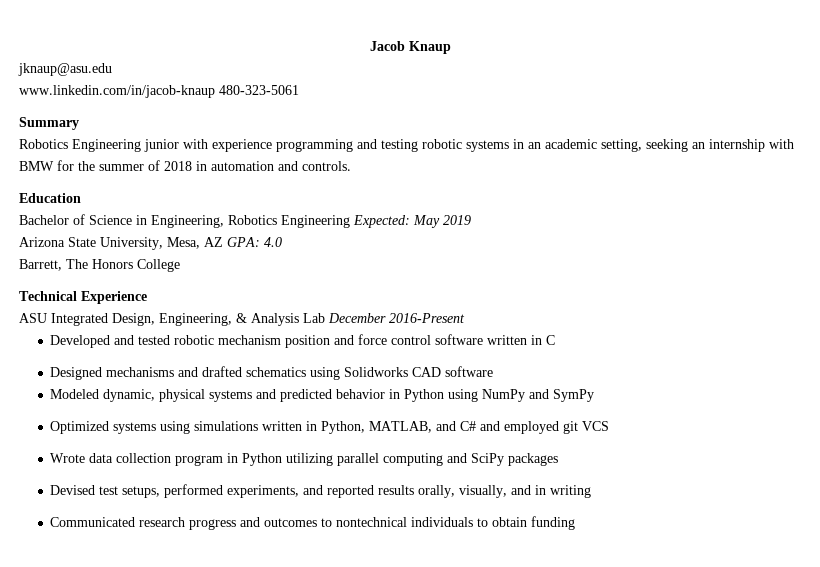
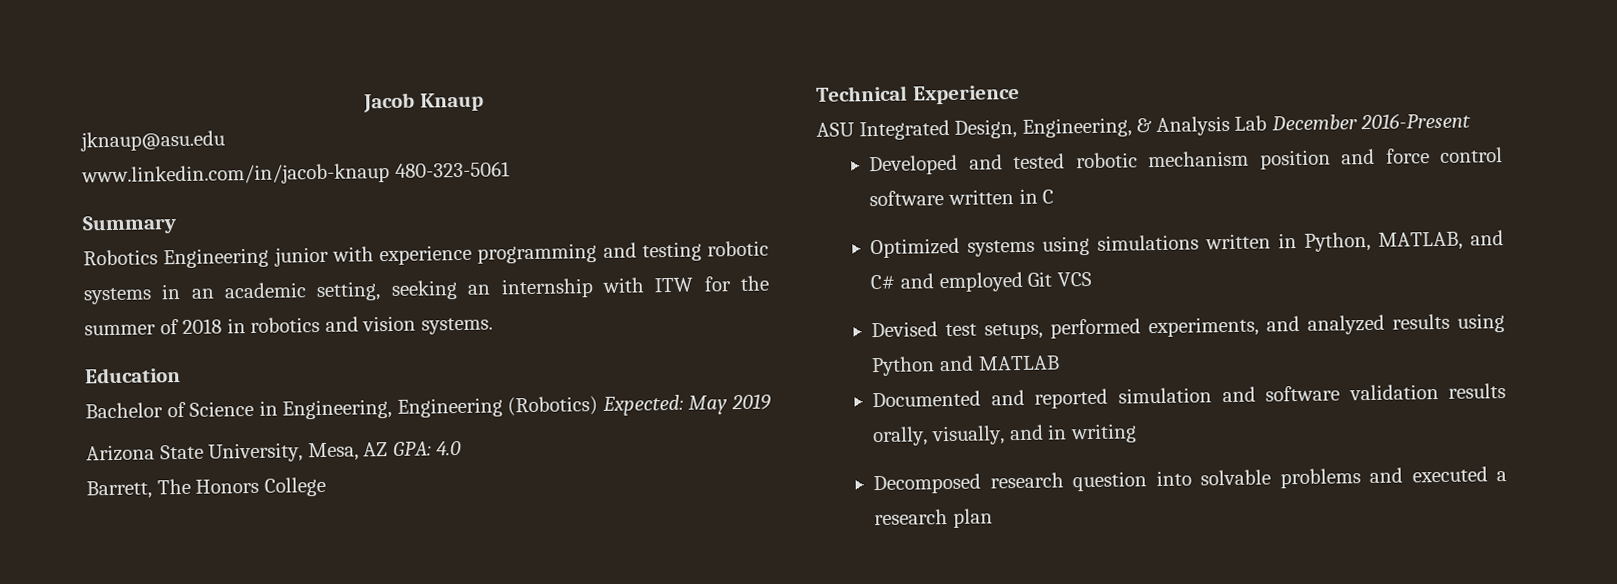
- Robotics Engineering junior with experience programming and testing robotic systems in an academic setting, seeking an internship with BMW for the summer of 2018 in automation and controls.
+ Robotics Engineering junior with experience programming and testing robotic systems in an academic setting, seeking an internship with ITW for the summer of 2018 in robotics and vision systems.
- Bachelor of Science in Engineering, Robotics Engineering Expected: May 2019
+ Bachelor of Science in Engineering, Engineering (Robotics) Expected: May 2019
- Designed mechanisms and drafted schematics using Solidworks CAD software
- Modeled dynamic, physical systems and predicted behavior in Python using NumPy and SymPy
- Optimized systems using simulations written in Python, MATLAB, and C# and employed git VCS
+ Optimized systems using simulations written in Python, MATLAB, and C# and employed Git VCS
- Wrote data collection program in Python utilizing parallel computing and SciPy packages
- Devised test setups, performed experiments, and reported results orally, visually, and in writing
+ Devised test setups, performed experiments, and analyzed results using Python and MATLAB
+ Documented and reported simulation and software validation results orally, visually, and in writing
- Communicated research progress and outcomes to nontechnical individuals to obtain funding
+ Decomposed research question into solvable problems and executed a research plan

